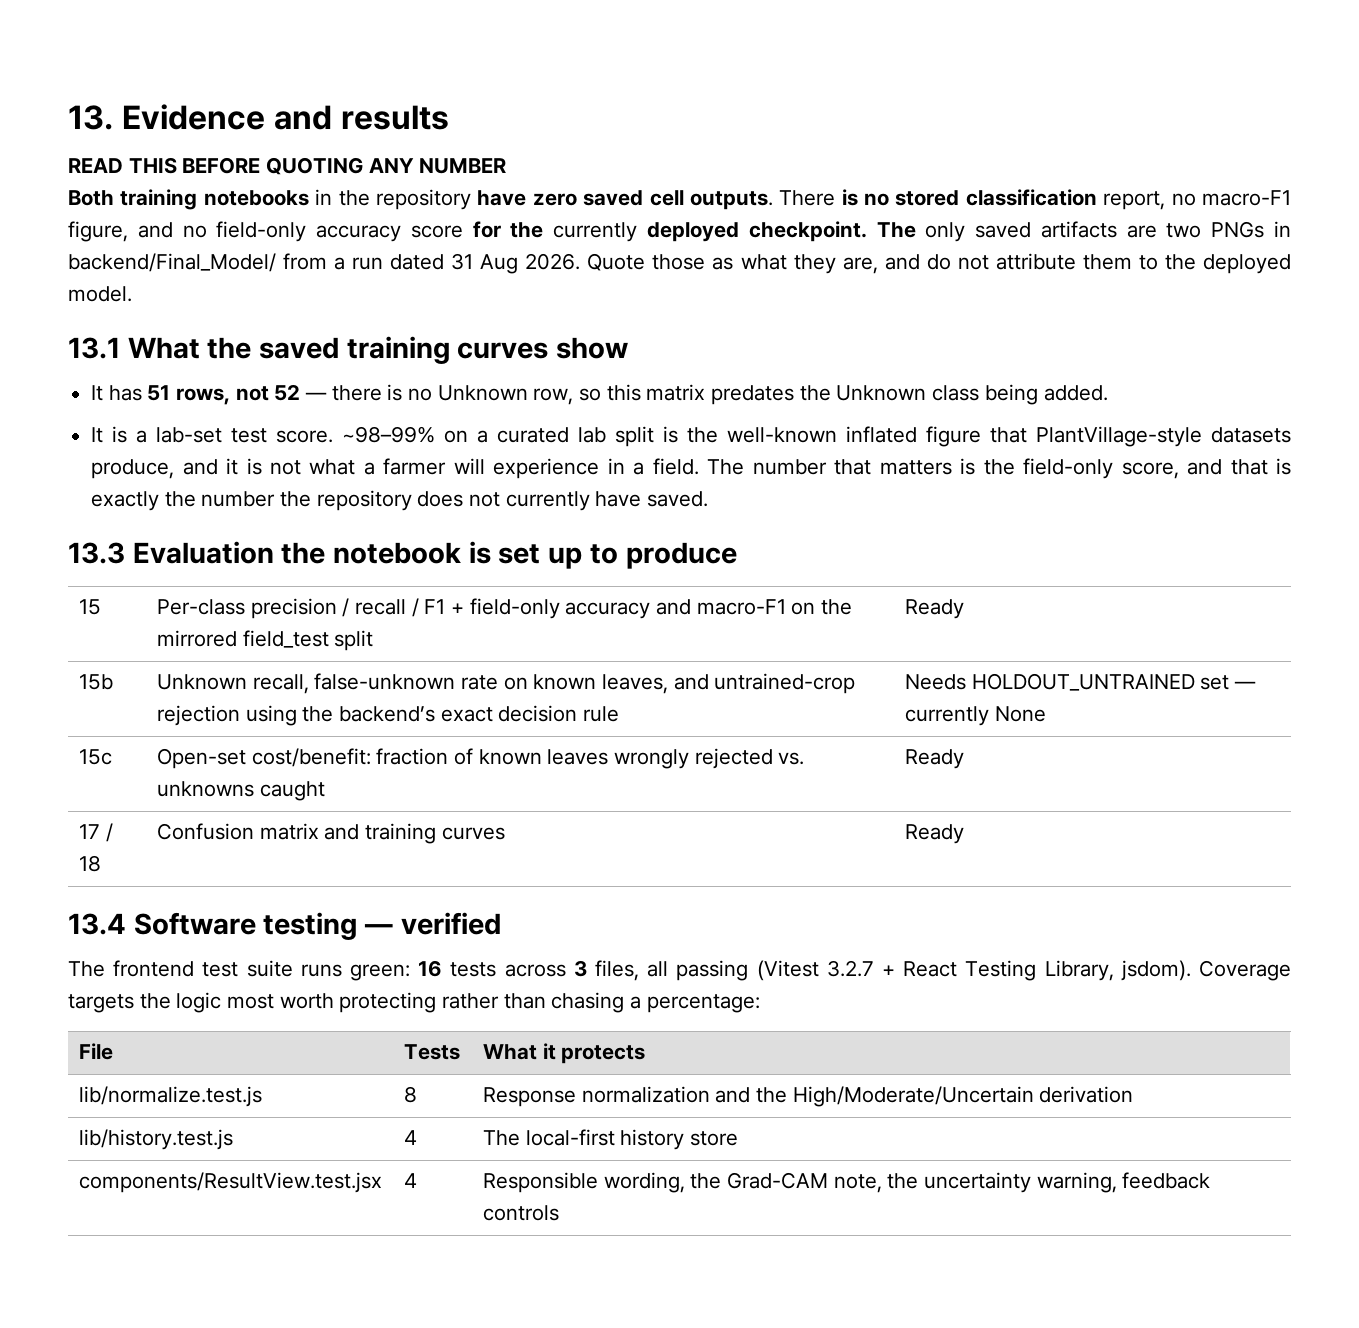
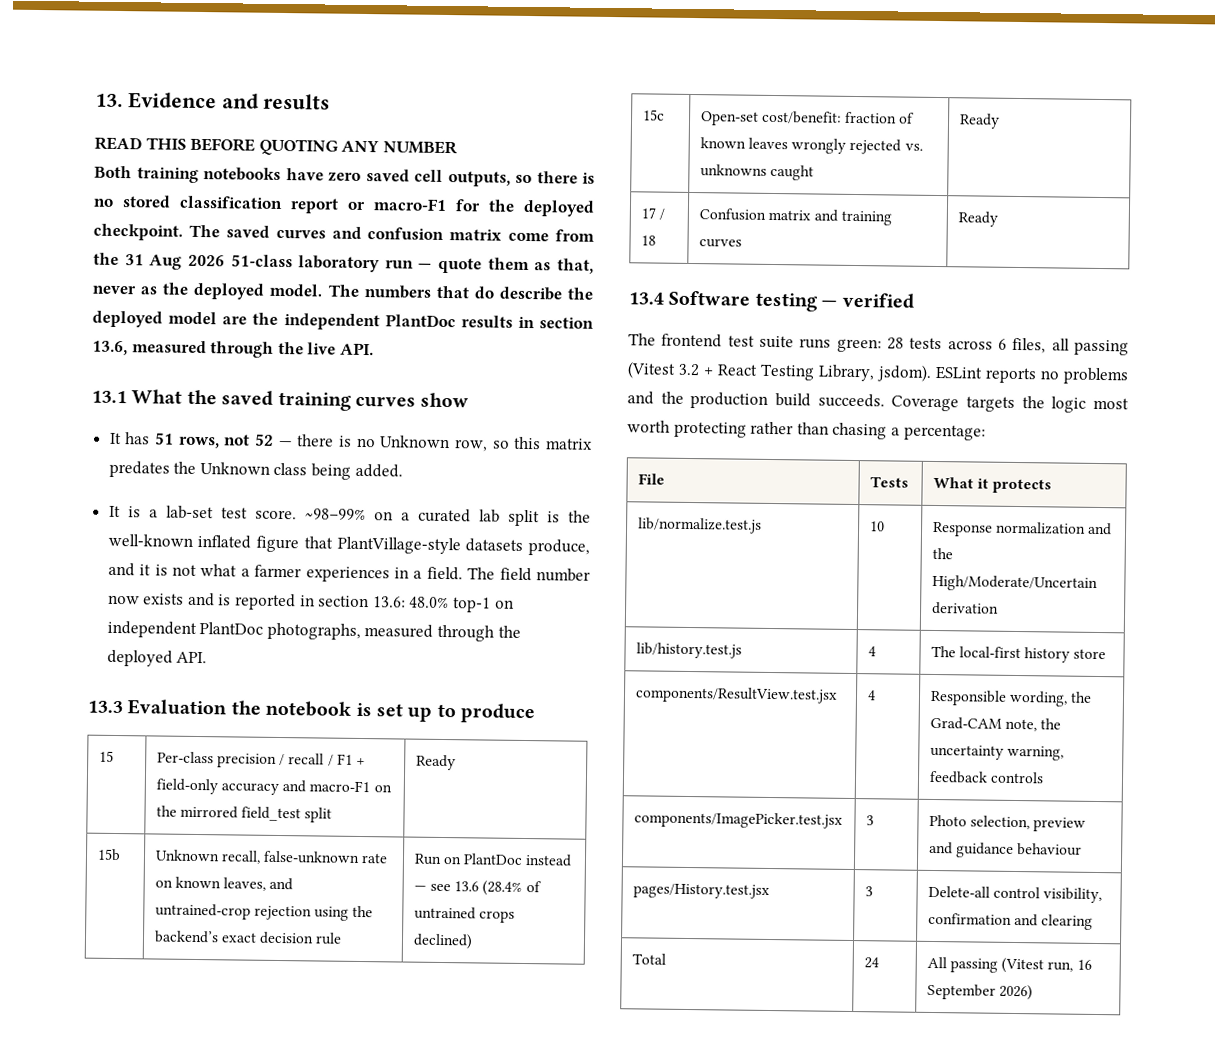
- Both training notebooks in the repository have zero saved cell outputs. There is no stored classification report, no macro-F1 figure, and no field-only accuracy score for the currently deployed checkpoint.
+ Both training notebooks have zero saved cell outputs, so there is no stored classification report or macro-F1 for the deployed checkpoint.
- The only saved artifacts are two PNGs in backend/Final_Model/ from a run dated 31 Aug 2026. Quote those as what they are, and do not attribute them to the deployed model.
+ The saved curves and confusion matrix come from the 31 Aug 2026 51-class laboratory run — quote them as that, never as the deployed model. The numbers that do describe the deployed model are the independent PlantDoc results in section 13.6, measured through the live API.
- ~98–99% on a curated lab split is the well-known inflated figure that PlantVillage-style datasets produce, and it is not what a farmer will experience in a field.
+ ~98–99% on a curated lab split is the well-known inflated figure that PlantVillage-style datasets produce, and it is not what a farmer experiences in a field.
- The number that matters is the field-only score, and that is exactly the number the repository does not currently have saved.
+ The field number now exists and is reported in section 13.6: 48.0% top-1 on independent PlantDoc photographs, measured through the deployed API.
- 15b | Unknown recall, false-unknown rate on known leaves, and untrained-crop rejection using the backend’s exact decision rule | Needs HOLDOUT_UNTRAINED set — currently None
+ 15b | Unknown recall, false-unknown rate on known leaves, and untrained-crop rejection using the backend’s exact decision rule | Run on PlantDoc instead — see 13.6 (28.4% of untrained crops declined)
- The frontend test suite runs green: 16 tests across 3 files, all passing (Vitest 3.2.7 + React Testing Library, jsdom).
+ The frontend test suite runs green: 28 tests across 6 files, all passing (Vitest 3.2 + React Testing Library, jsdom).
+ ESLint reports no problems and the production build succeeds.
- lib/normalize.test.js | 8 | Response normalization and the High/Moderate/Uncertain derivation
+ lib/normalize.test.js | 10 | Response normalization and the High/Moderate/Uncertain derivation
+ components/ImagePicker.test.jsx | 3 | Photo selection, preview and guidance behaviour
+ pages/History.test.jsx | 3 | Delete-all control visibility, confirmation and clearing
+ Total | 24 | All passing (Vitest run, 16 September 2026)

